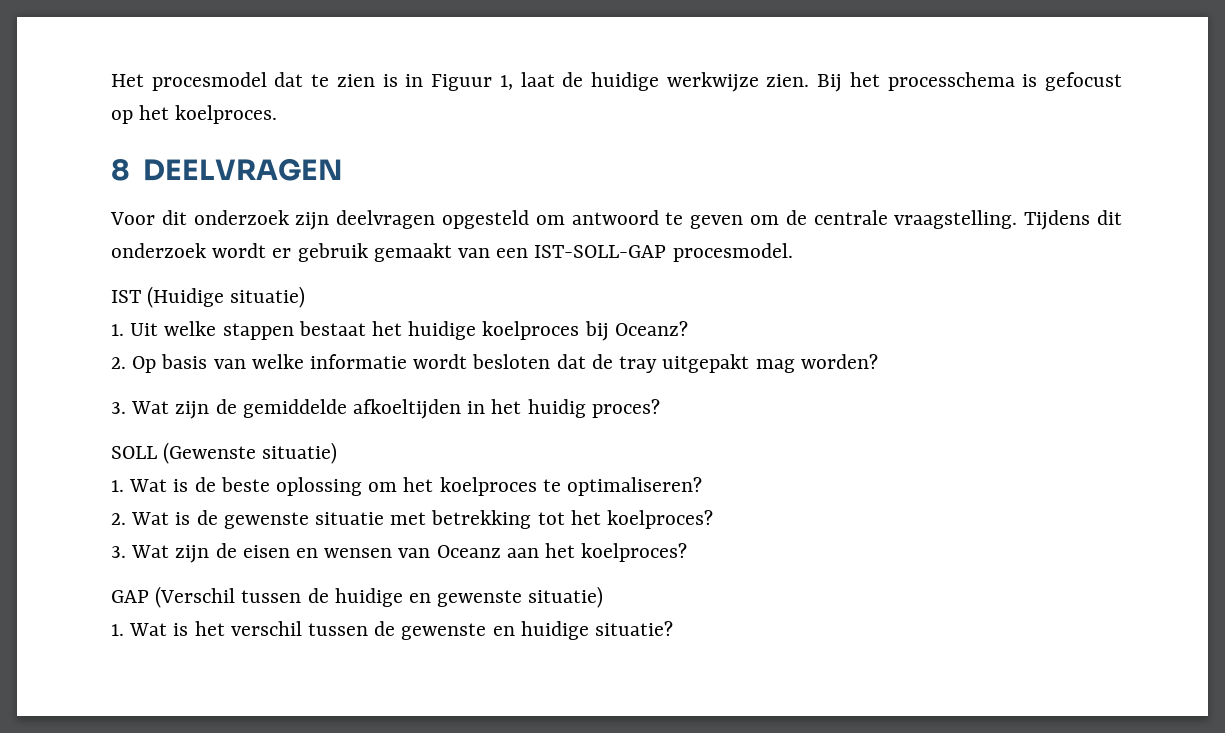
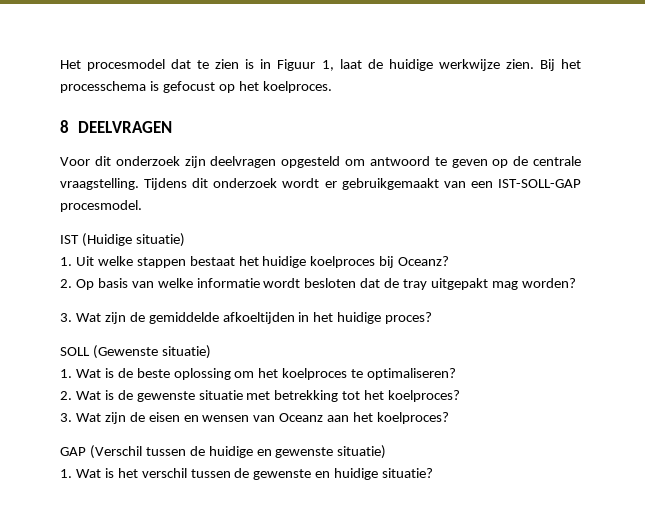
- Voor dit onderzoek zijn deelvragen opgesteld om antwoord te geven om de centrale vraagstelling.
+ Voor dit onderzoek zijn deelvragen opgesteld om antwoord te geven op de centrale vraagstelling.
- Tijdens dit onderzoek wordt er gebruik gemaakt van een IST-SOLL-GAP procesmodel.
+ Tijdens dit onderzoek wordt er gebruikgemaakt van een IST-SOLL-GAP procesmodel.
- 3. Wat zijn de gemiddelde afkoeltijden in het huidig proces?
+ 3. Wat zijn de gemiddelde afkoeltijden in het huidige proces?

